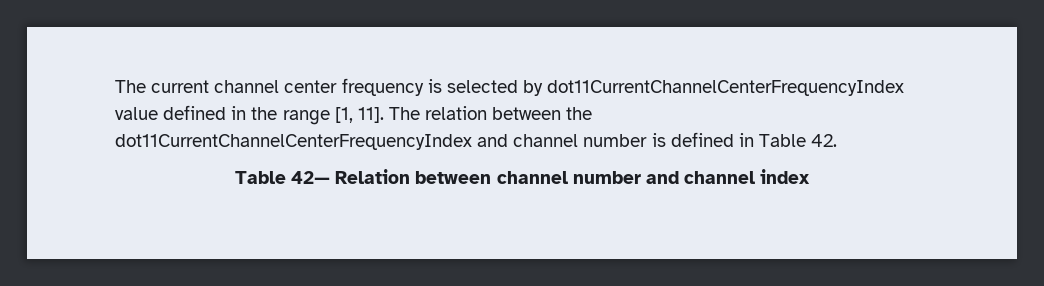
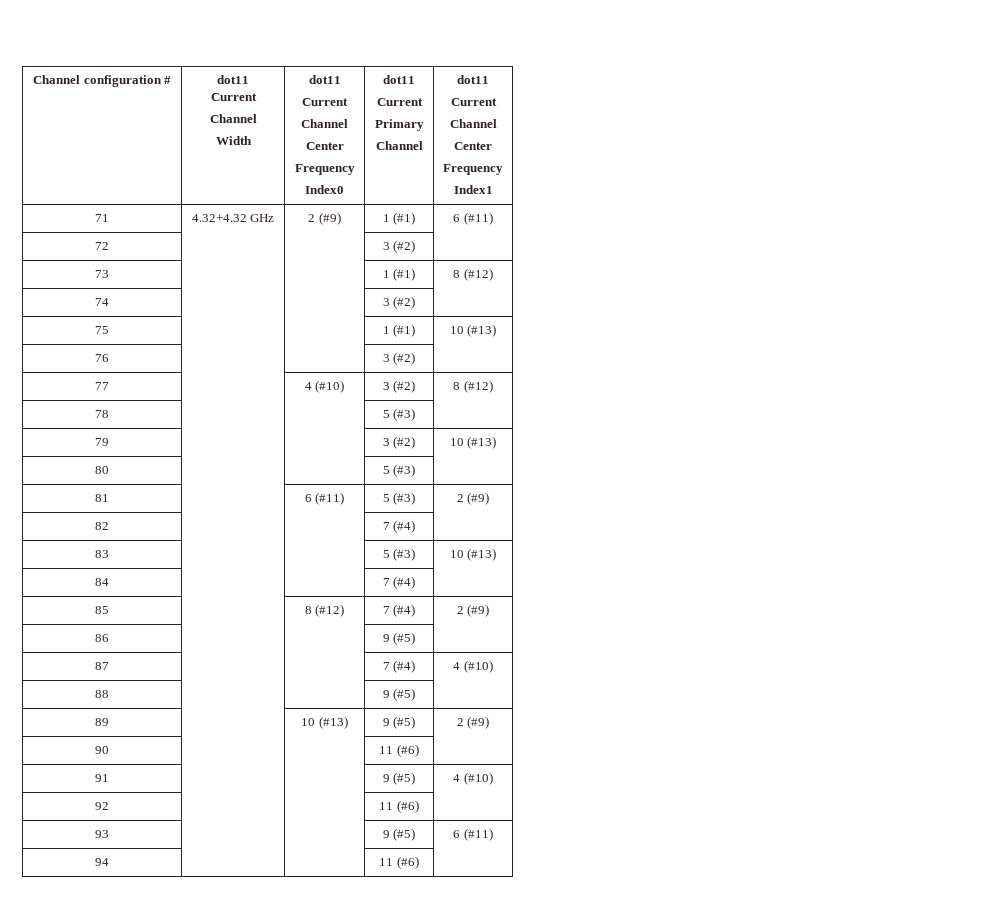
- The current channel center frequency is selected by dot11CurrentChannelCenterFrequencyIndex value defined in the range [1, 11]. The relation between the dot11CurrentChannelCenterFrequencyIndex and channel number is defined in Table 42.
- Table 42— Relation between channel number and channel index
+ Channel configuration # | dot11
+ Current
+ Channel
+ Width | dot11
+ Current
+ Channel
+ Center
+ Frequency
+ Index0 | dot11
+ Current
+ Primary
+ Channel | dot11
+ Current
+ Channel
+ Center
+ Frequency
+ Index1
+ 71 | 4.32+4.32 GHz | 2 (#9) | 1 (#1) | 6 (#11)
+ 72 | | | 3 (#2) |
+ 73 | | | 1 (#1) | 8 (#12)
+ 74 | | | 3 (#2) |
+ 75 | | | 1 (#1) | 10 (#13)
+ 76 | | | 3 (#2) |
+ 77 | | 4 (#10) | 3 (#2) | 8 (#12)
+ 78 | | | 5 (#3) |
+ 79 | | | 3 (#2) | 10 (#13)
+ 80 | | | 5 (#3) |
+ 81 | | 6 (#11) | 5 (#3) | 2 (#9)
+ 82 | | | 7 (#4) |
+ 83 | | | 5 (#3) | 10 (#13)
+ 84 | | | 7 (#4) |
+ 85 | | 8 (#12) | 7 (#4) | 2 (#9)
+ 86 | | | 9 (#5) |
+ 87 | | | 7 (#4) | 4 (#10)
+ 88 | | | 9 (#5) |
+ 89 | | 10 (#13) | 9 (#5) | 2 (#9)
+ 90 | | | 11 (#6) |
+ 91 | | | 9 (#5) | 4 (#10)
+ 92 | | | 11 (#6) |
+ 93 | | | 9 (#5) | 6 (#11)
+ 94 | | | 11 (#6) |

